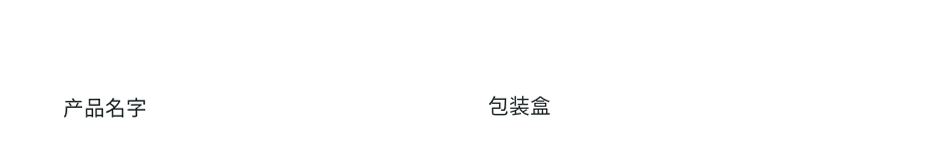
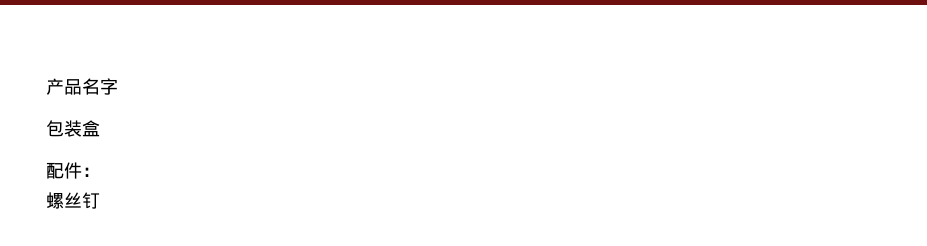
+ 配件：
+ 螺丝钉

